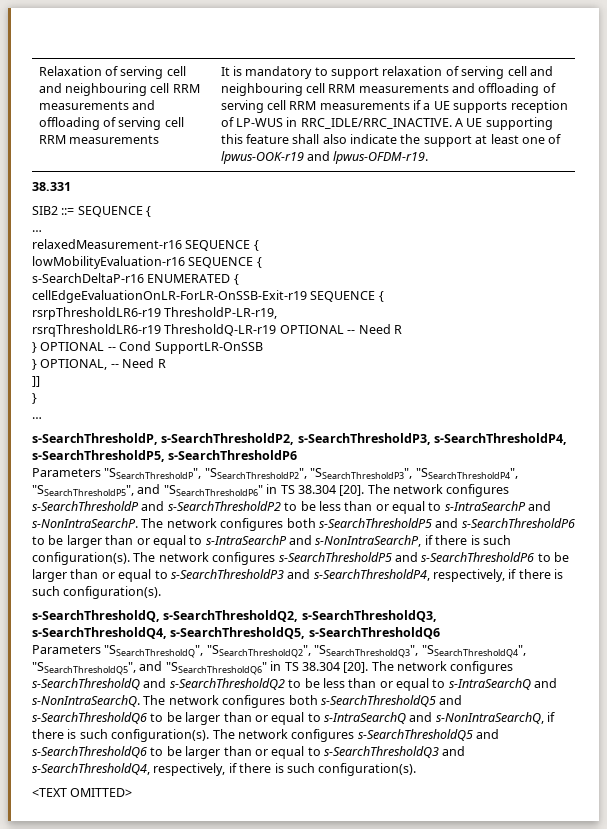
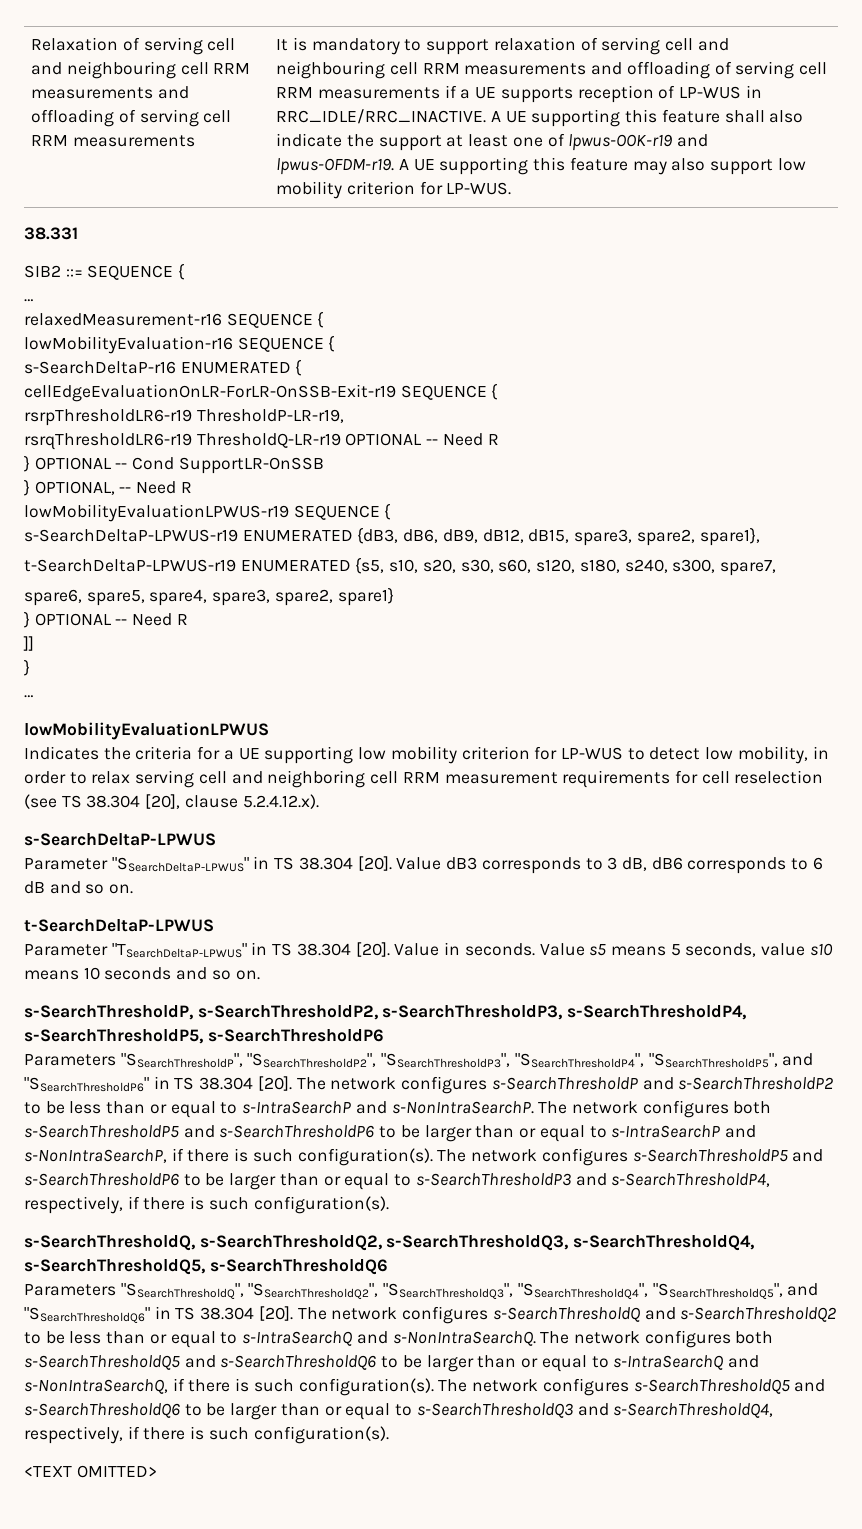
+ A UE supporting this feature may also support low mobility criterion for LP-WUS.
+ lowMobilityEvaluationLPWUS-r19 SEQUENCE {
+ s-SearchDeltaP-LPWUS-r19 ENUMERATED {dB3, dB6, dB9, dB12, dB15, spare3, spare2, spare1},
+ t-SearchDeltaP-LPWUS-r19 ENUMERATED {s5, s10, s20, s30, s60, s120, s180, s240, s300, spare7,
+ spare6, spare5, spare4, spare3, spare2, spare1}
+ } OPTIONAL -- Need R
  ]]
  }
  …
+ lowMobilityEvaluationLPWUS
+ Indicates the criteria for a UE supporting low mobility criterion for LP-WUS to detect low mobility, in order to relax serving cell and neighboring cell RRM measurement requirements for cell reselection (see TS 38.304 [20], clause 5.2.4.12.x).
+ s-SearchDeltaP-LPWUS
+ Parameter "SSearchDeltaP-LPWUS" in TS 38.304 [20]. Value dB3 corresponds to 3 dB, dB6 corresponds to 6 dB and so on.
+ t-SearchDeltaP-LPWUS
+ Parameter "TSearchDeltaP-LPWUS" in TS 38.304 [20]. Value in seconds. Value s5 means 5 seconds, value s10 means 10 seconds and so on.

